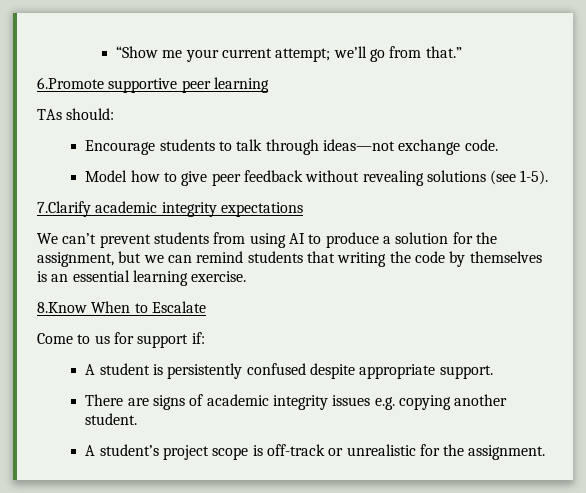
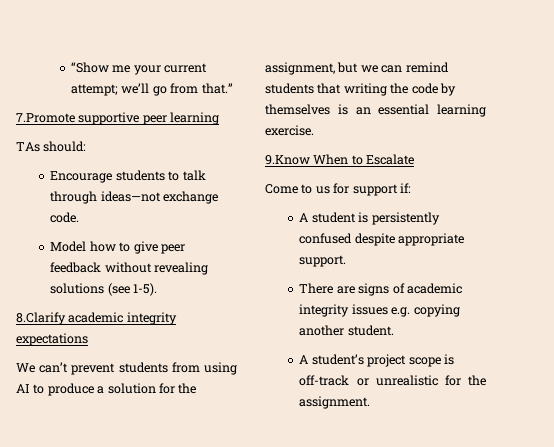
- 6.Promote supportive peer learning
+ 7.Promote supportive peer learning
- 7.Clarify academic integrity expectations
+ 8.Clarify academic integrity expectations
- 8.Know When to Escalate
+ 9.Know When to Escalate

